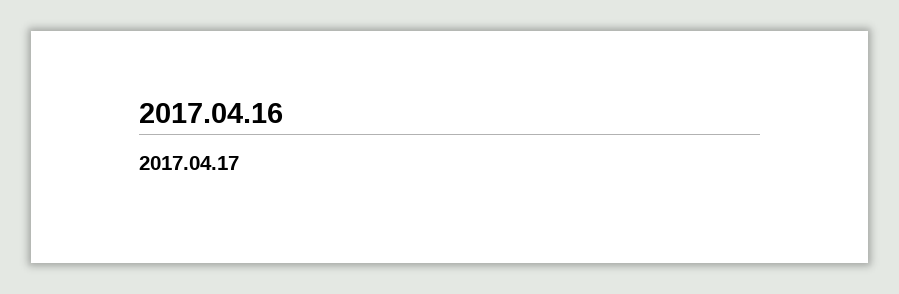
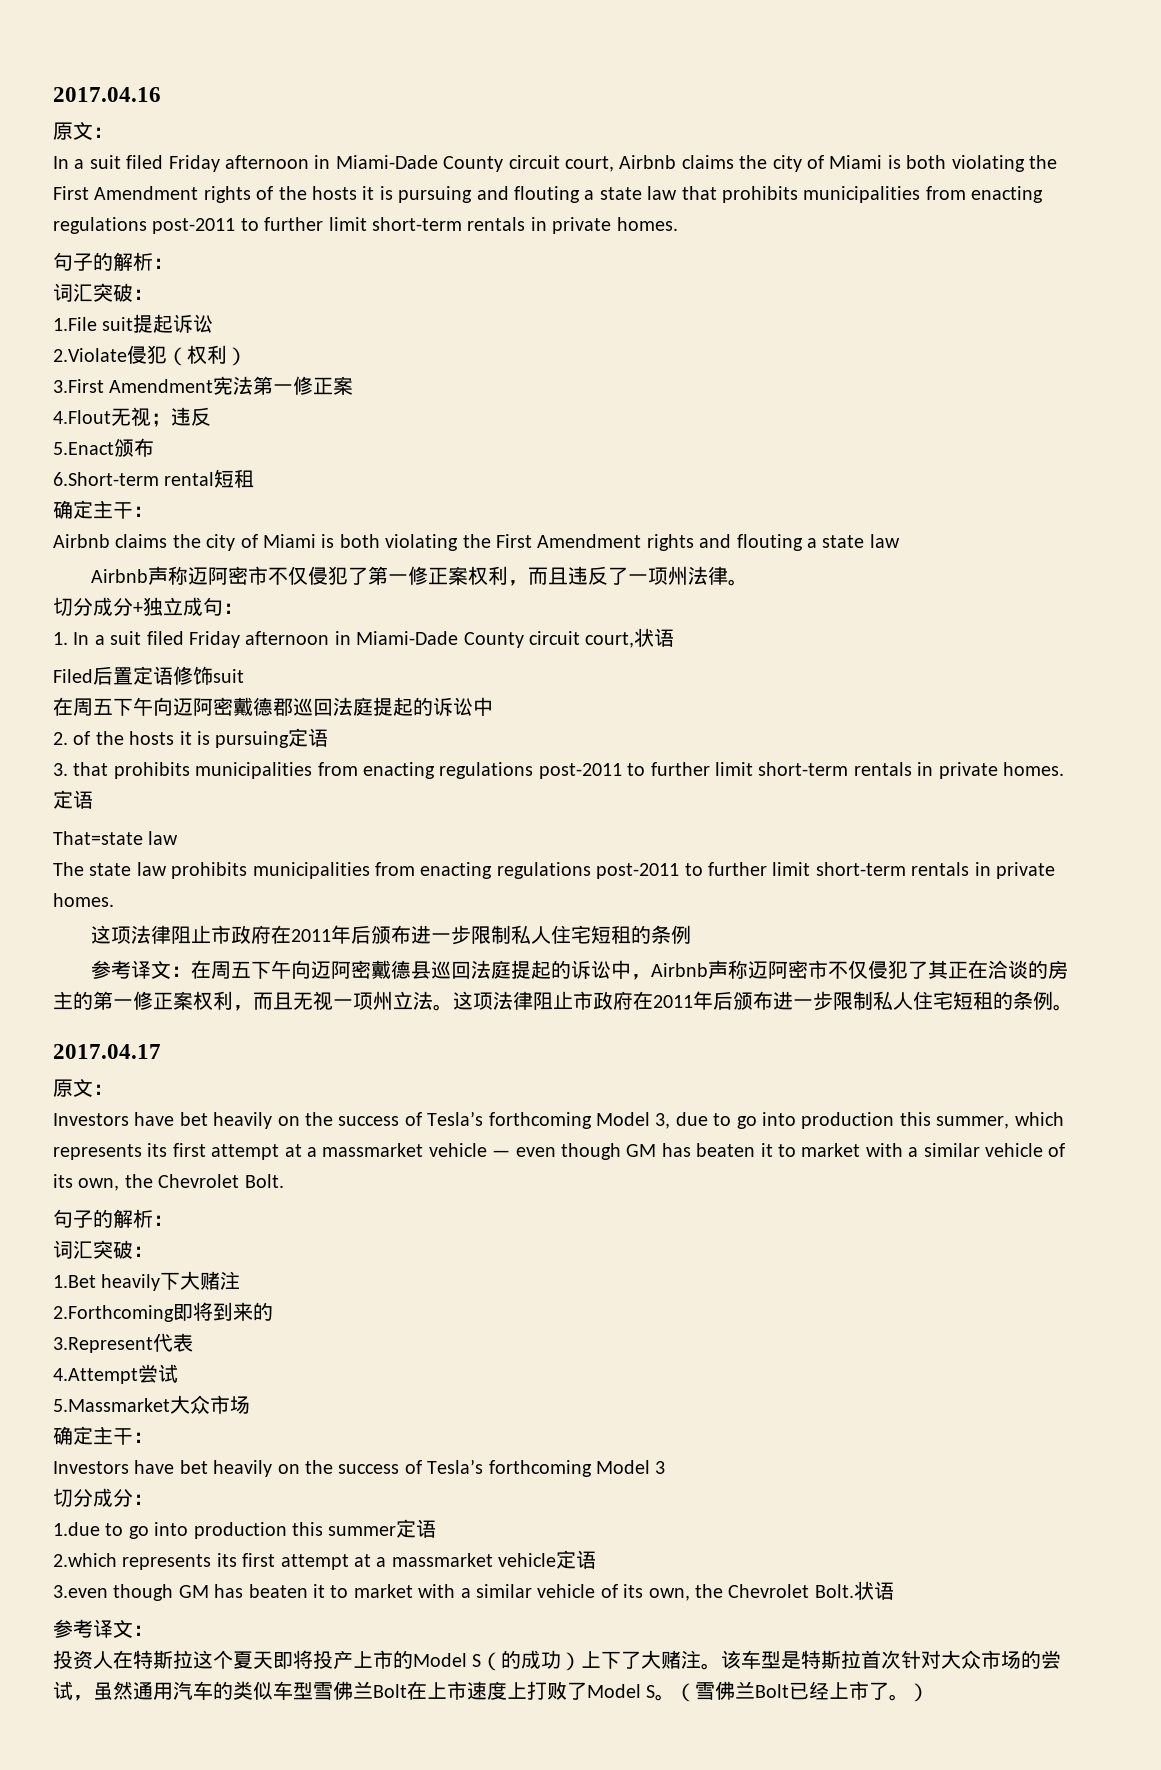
  2017.04.16
+ 原文：
+ In a suit filed Friday afternoon in Miami-Dade County circuit court, Airbnb claims the city of Miami is both violating the First Amendment rights of the hosts it is pursuing and flouting a state law that prohibits municipalities from enacting regulations post-2011 to further limit short-term rentals in private homes.
+ 句子的解析：
+ 词汇突破：
+ 1.File suit提起诉讼
+ 2.Violate侵犯（权利）
+ 3.First Amendment宪法第一修正案
+ 4.Flout无视；违反
+ 5.Enact颁布
+ 6.Short-term rental短租
+ 确定主干：
+ Airbnb claims the city of Miami is both violating the First Amendment rights and flouting a state law
+ Airbnb声称迈阿密市不仅侵犯了第一修正案权利，而且违反了一项州法律。
+ 切分成分+独立成句：
+ 1. In a suit filed Friday afternoon in Miami-Dade County circuit court,状语
+ Filed后置定语修饰suit
+ 在周五下午向迈阿密戴德郡巡回法庭提起的诉讼中
+ 2. of the hosts it is pursuing定语
+ 3. that prohibits municipalities from enacting regulations post-2011 to further limit short-term rentals in private homes.定语
+ That=state law
+ The state law prohibits municipalities from enacting regulations post-2011 to further limit short-term rentals in private homes.
+ 这项法律阻止市政府在2011年后颁布进一步限制私人住宅短租的条例
+ 参考译文：在周五下午向迈阿密戴德县巡回法庭提起的诉讼中，Airbnb声称迈阿密市不仅侵犯了其正在洽谈的房主的第一修正案权利，而且无视一项州立法。这项法律阻止市政府在2011年后颁布进一步限制私人住宅短租的条例。
  2017.04.17
+ 原文：
+ Investors have bet heavily on the success of Tesla’s forthcoming Model 3, due to go into production this summer, which represents its first attempt at a massmarket vehicle — even though GM has beaten it to market with a similar vehicle of its own, the Chevrolet Bolt.
+ 句子的解析：
+ 词汇突破：
+ 1.Bet heavily下大赌注
+ 2.Forthcoming即将到来的
+ 3.Represent代表
+ 4.Attempt尝试
+ 5.Massmarket大众市场
+ 确定主干：
+ Investors have bet heavily on the success of Tesla’s forthcoming Model 3
+ 切分成分：
+ 1.due to go into production this summer定语
+ 2.which represents its first attempt at a massmarket vehicle定语
+ 3.even though GM has beaten it to market with a similar vehicle of its own, the Chevrolet Bolt.状语
+ 参考译文：
+ 投资人在特斯拉这个夏天即将投产上市的Model S（的成功）上下了大赌注。该车型是特斯拉首次针对大众市场的尝试，虽然通用汽车的类似车型雪佛兰Bolt在上市速度上打败了Model S。（雪佛兰Bolt已经上市了。）

